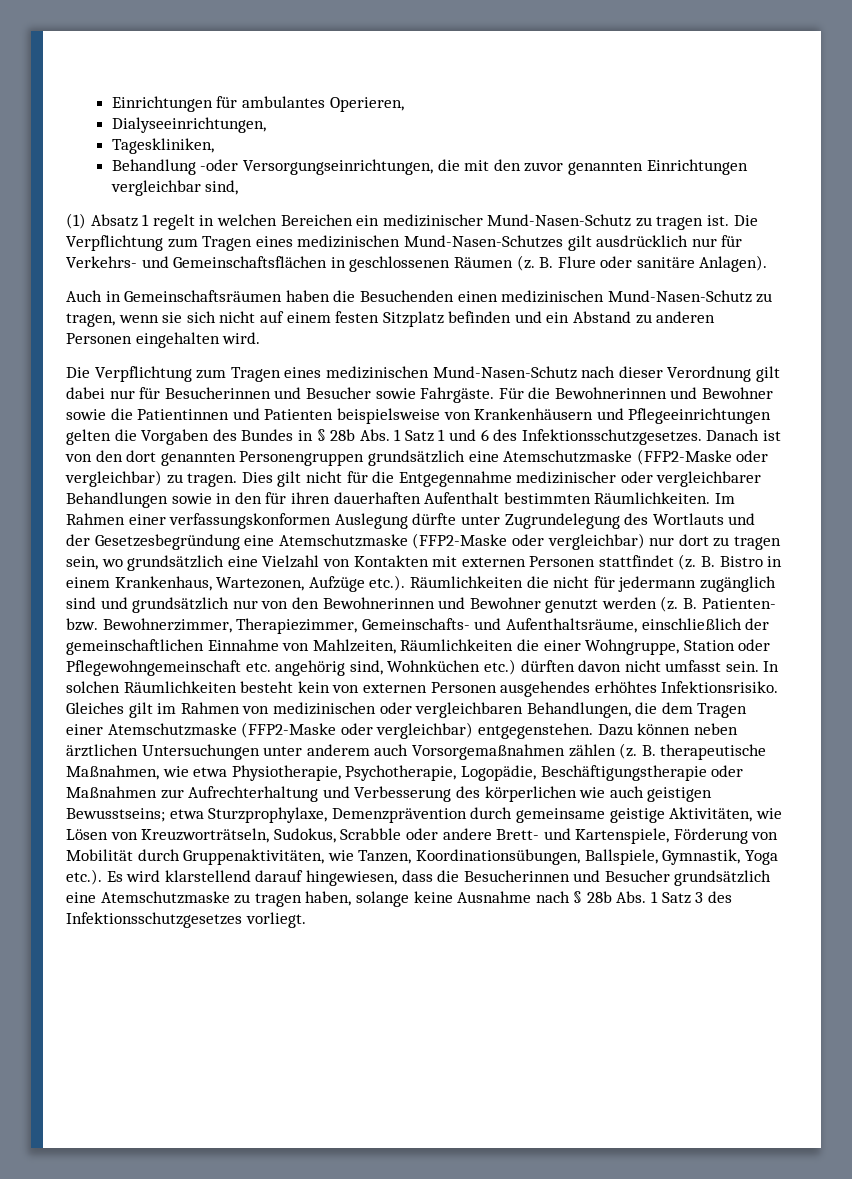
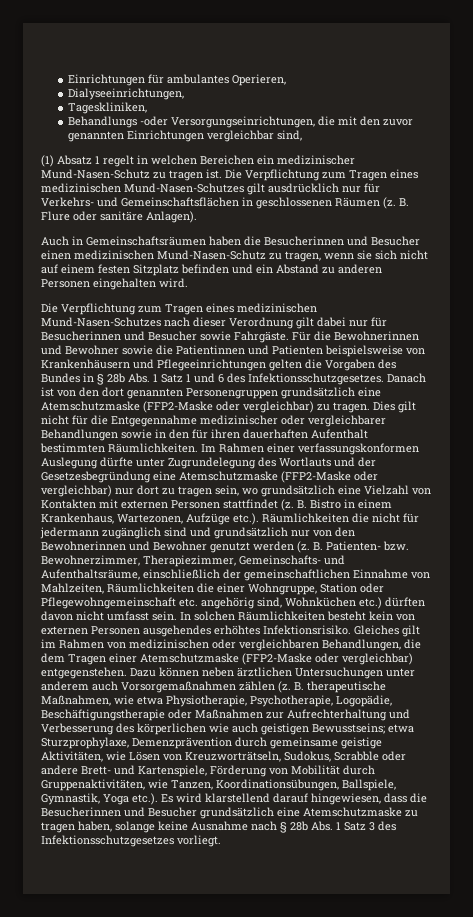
- Behandlung -oder Versorgungseinrichtungen, die mit den zuvor genannten Einrichtungen vergleichbar sind,
+ Behandlungs -oder Versorgungseinrichtungen, die mit den zuvor genannten Einrichtungen vergleichbar sind,
- Auch in Gemeinschaftsräumen haben die Besuchenden einen medizinischen Mund-Nasen-Schutz zu tragen, wenn sie sich nicht auf einem festen Sitzplatz befinden und ein Abstand zu anderen Personen eingehalten wird.
+ Auch in Gemeinschaftsräumen haben die Besucherinnen und Besucher einen medizinischen Mund-Nasen-Schutz zu tragen, wenn sie sich nicht auf einem festen Sitzplatz befinden und ein Abstand zu anderen Personen eingehalten wird.
- Die Verpflichtung zum Tragen eines medizinischen Mund-Nasen-Schutz nach dieser Verordnung gilt dabei nur für Besucherinnen und Besucher sowie Fahrgäste.
+ Die Verpflichtung zum Tragen eines medizinischen Mund-Nasen-Schutzes nach dieser Verordnung gilt dabei nur für Besucherinnen und Besucher sowie Fahrgäste.

